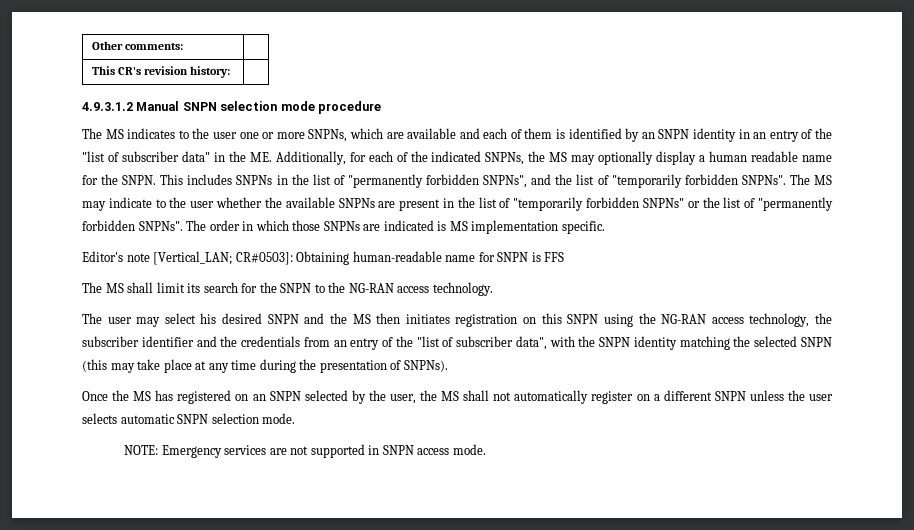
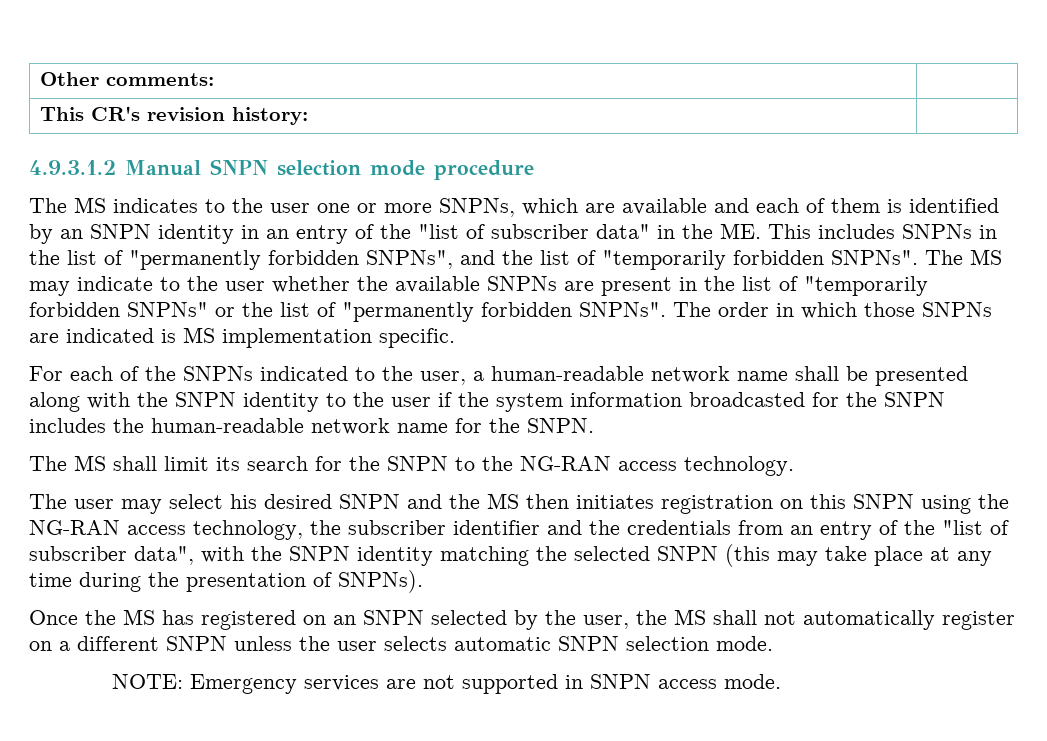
- The MS indicates to the user one or more SNPNs, which are available and each of them is identified by an SNPN identity in an entry of the "list of subscriber data" in the ME. Additionally, for each of the indicated SNPNs, the MS may optionally display a human readable name for the SNPN. This includes SNPNs in the list of "permanently forbidden SNPNs", and the list of "temporarily forbidden SNPNs".
+ The MS indicates to the user one or more SNPNs, which are available and each of them is identified by an SNPN identity in an entry of the "list of subscriber data" in the ME. This includes SNPNs in the list of "permanently forbidden SNPNs", and the list of "temporarily forbidden SNPNs".
- Editor's note [Vertical_LAN; CR#0503]: Obtaining human-readable name for SNPN is FFS
+ For each of the SNPNs indicated to the user, a human-readable network name shall be presented along with the SNPN identity to the user if the system information broadcasted for the SNPN includes the human-readable network name for the SNPN.

